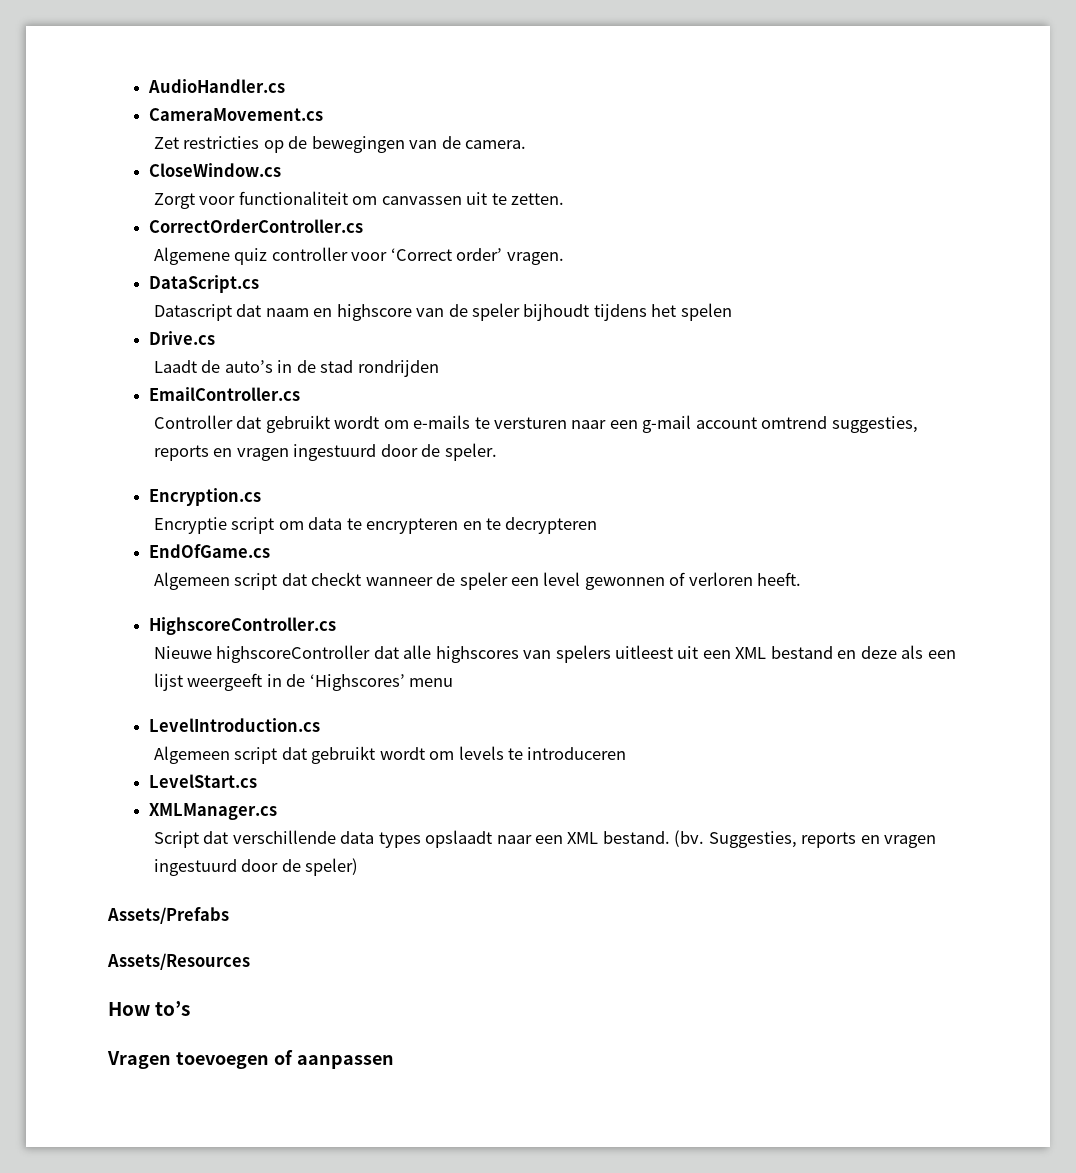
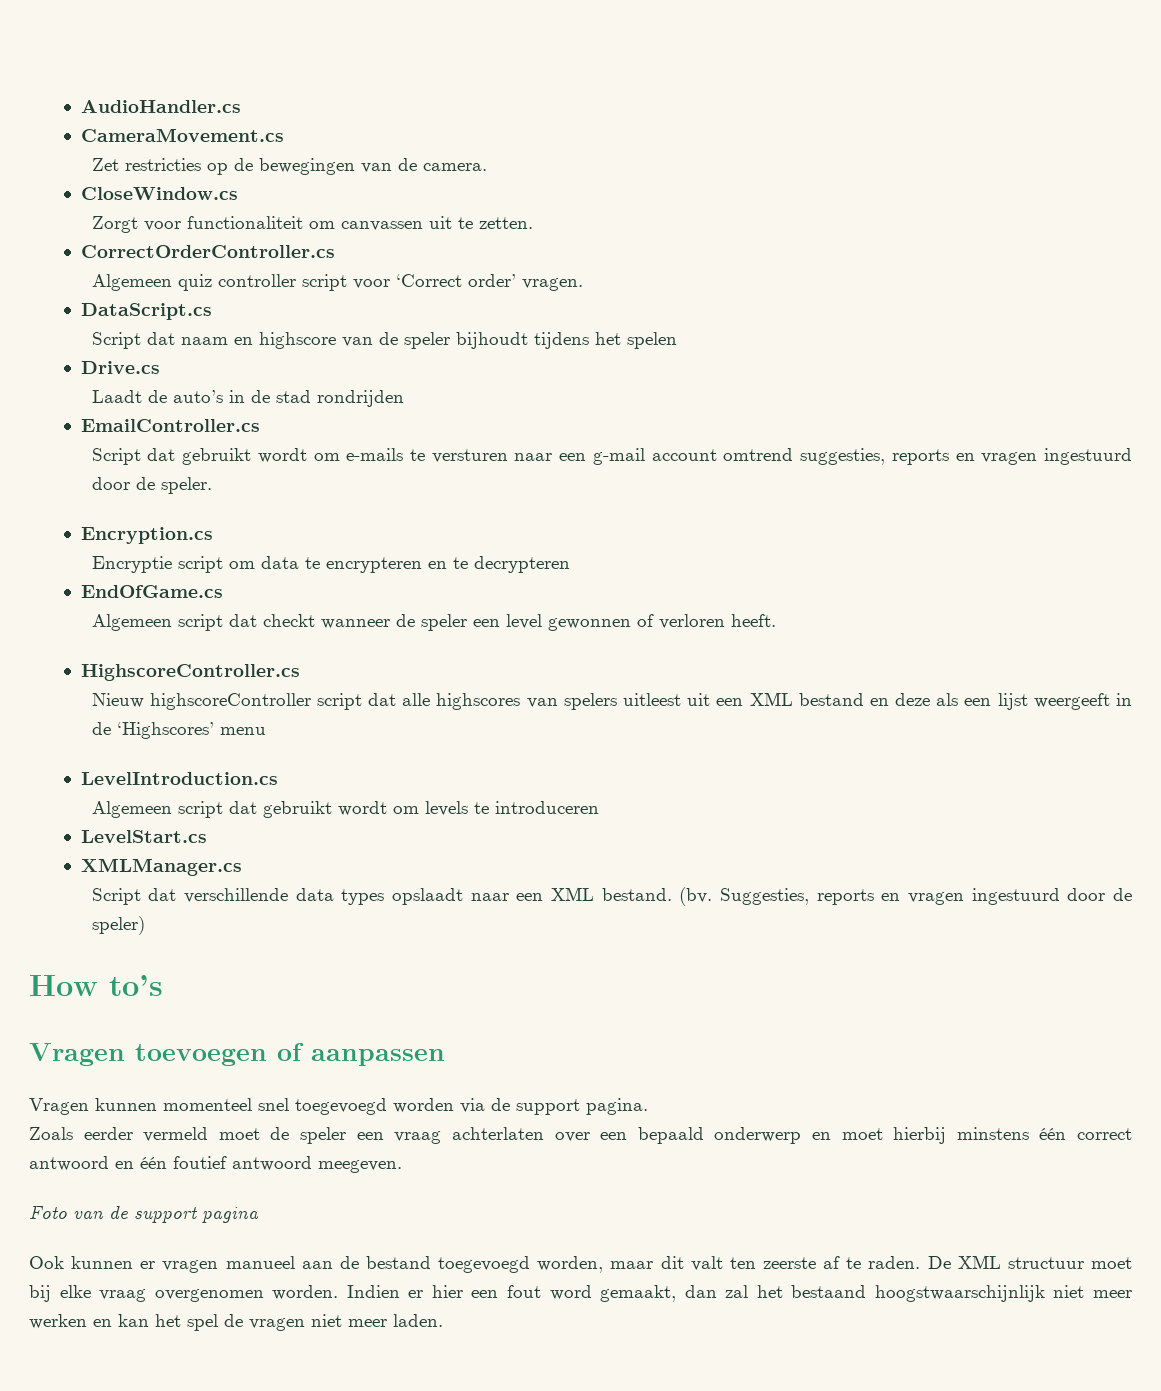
- Algemene quiz controller voor ‘Correct order’ vragen.
+ Algemeen quiz controller script voor ‘Correct order’ vragen.
- Datascript dat naam en highscore van de speler bijhoudt tijdens het spelen
+ Script dat naam en highscore van de speler bijhoudt tijdens het spelen
- Controller dat gebruikt wordt om e-mails te versturen naar een g-mail account omtrend suggesties, reports en vragen ingestuurd door de speler.
+ Script dat gebruikt wordt om e-mails te versturen naar een g-mail account omtrend suggesties, reports en vragen ingestuurd door de speler.
- Nieuwe highscoreController dat alle highscores van spelers uitleest uit een XML bestand en deze als een lijst weergeeft in de ‘Highscores’ menu
+ Nieuw highscoreController script dat alle highscores van spelers uitleest uit een XML bestand en deze als een lijst weergeeft in de ‘Highscores’ menu
- Assets/Prefabs
- Assets/Resources
+ Vragen kunnen momenteel snel toegevoegd worden via de support pagina.
+ Zoals eerder vermeld moet de speler een vraag achterlaten over een bepaald onderwerp en moet hierbij minstens één correct antwoord en één foutief antwoord meegeven.
+ Foto van de support pagina
+ Ook kunnen er vragen manueel aan de bestand toegevoegd worden, maar dit valt ten zeerste af te raden. De XML structuur moet bij elke vraag overgenomen worden. Indien er hier een fout word gemaakt, dan zal het bestaand hoogstwaarschijnlijk niet meer werken en kan het spel de vragen niet meer laden.

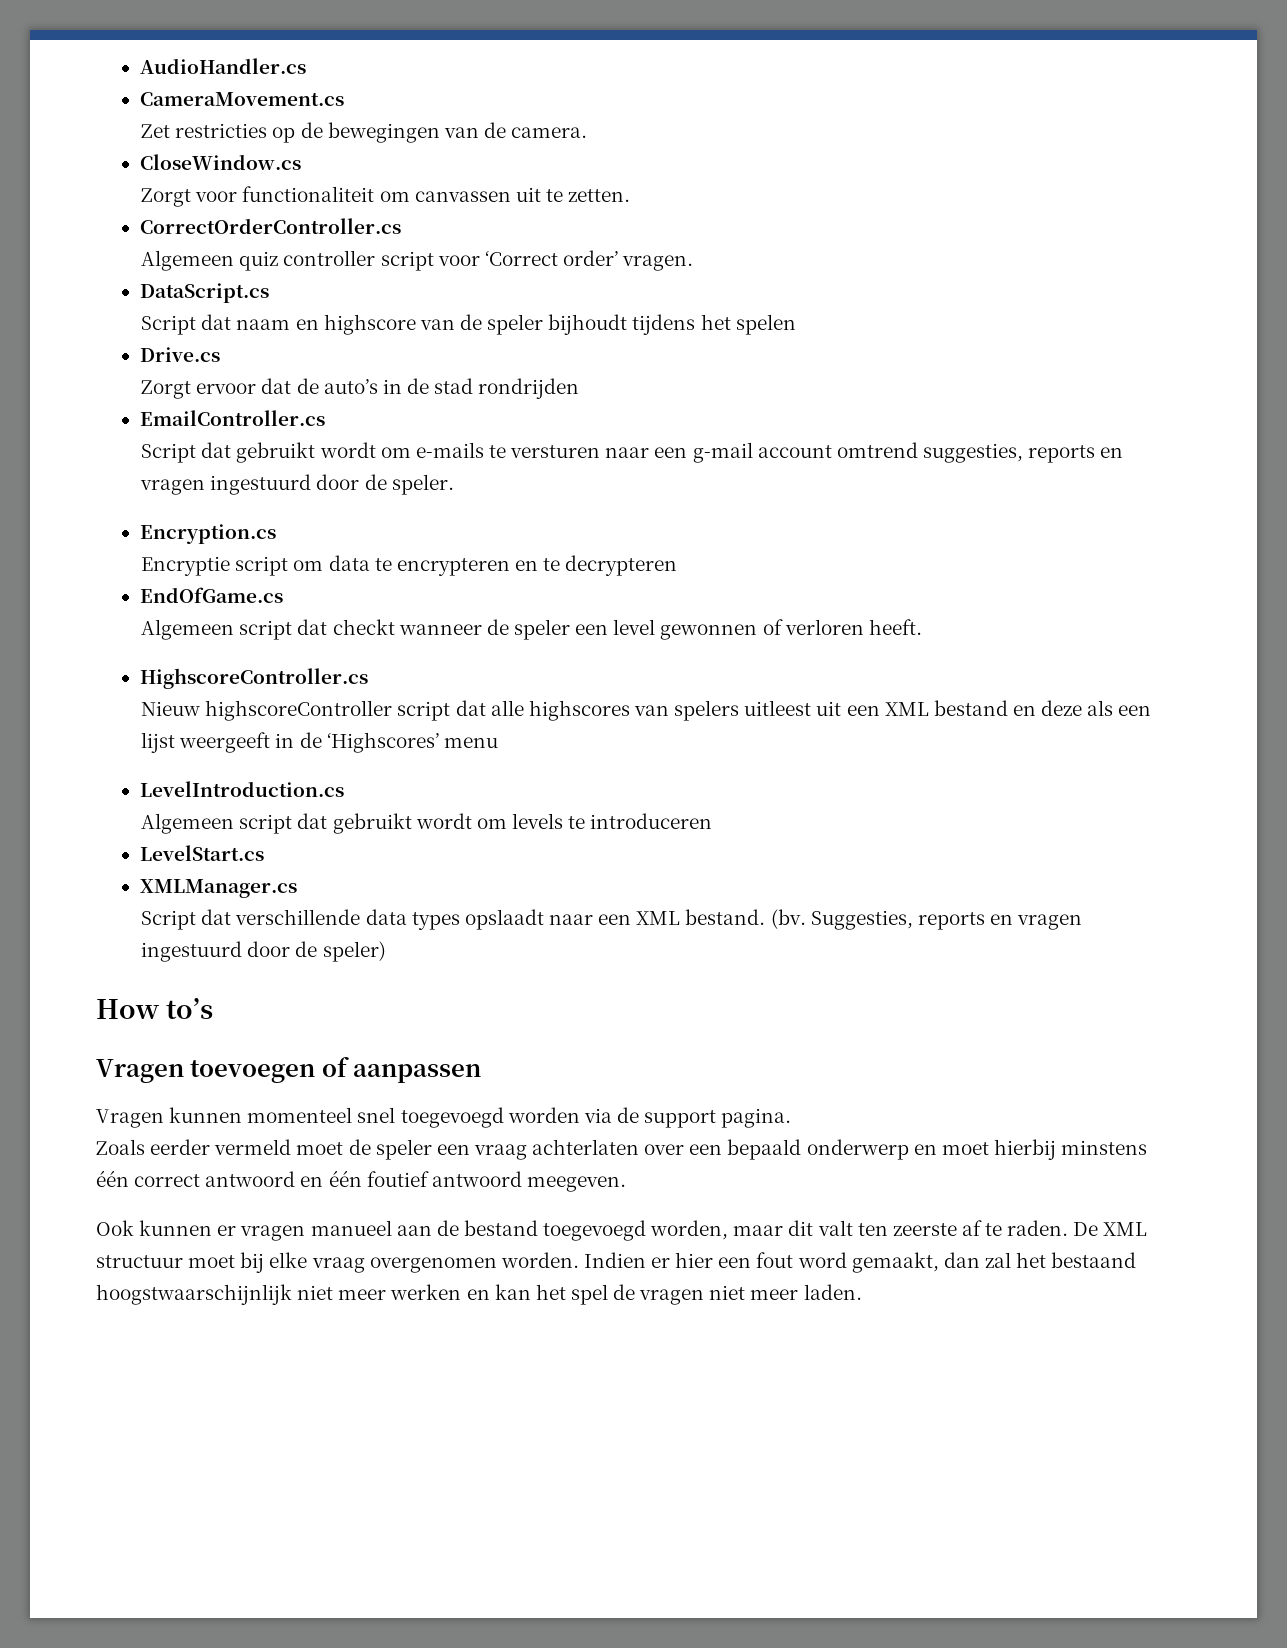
- Laadt de auto’s in de stad rondrijden
+ Zorgt ervoor dat de auto’s in de stad rondrijden
- Foto van de support pagina

